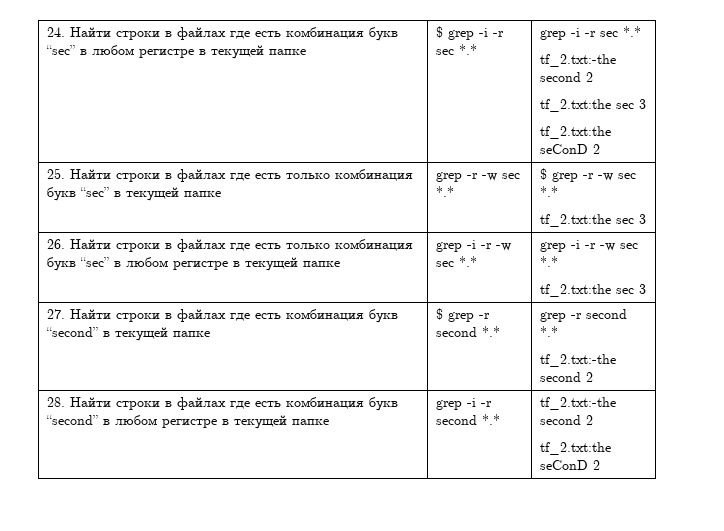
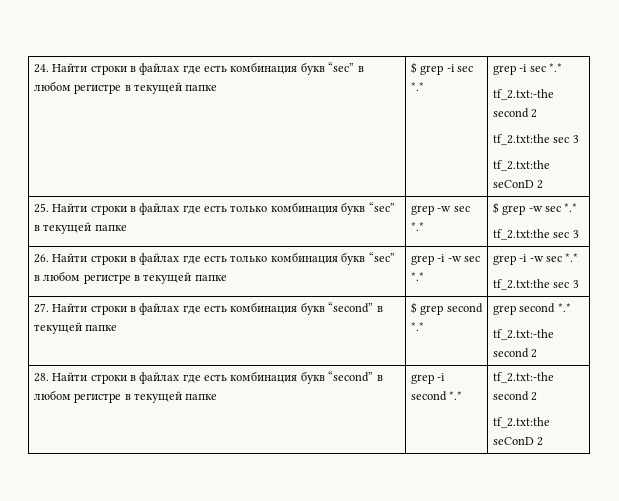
- 24. Найти строки в файлах где есть комбинация букв “sec” в любом регистре в текущей папке | $ grep -i -r sec *.* | grep -i -r sec *.*
+ 24. Найти строки в файлах где есть комбинация букв “sec” в любом регистре в текущей папке | $ grep -i sec *.* | grep -i sec *.*
- 25. Найти строки в файлах где есть только комбинация букв “sec” в текущей папке | grep -r -w sec *.* | $ grep -r -w sec *.*
+ 25. Найти строки в файлах где есть только комбинация букв “sec” в текущей папке | grep -w sec *.* | $ grep -w sec *.*
- 26. Найти строки в файлах где есть только комбинация букв “sec” в любом регистре в текущей папке | grep -i -r -w sec *.* | grep -i -r -w sec *.*
+ 26. Найти строки в файлах где есть только комбинация букв “sec” в любом регистре в текущей папке | grep -i -w sec *.* | grep -i -w sec *.*
- 27. Найти строки в файлах где есть комбинация букв “second” в текущей папке | $ grep -r second *.* | grep -r second *.*
+ 27. Найти строки в файлах где есть комбинация букв “second” в текущей папке | $ grep second *.* | grep second *.*
- 28. Найти строки в файлах где есть комбинация букв “second” в любом регистре в текущей папке | grep -i -r second *.* | tf_2.txt:-the second 2
+ 28. Найти строки в файлах где есть комбинация букв “second” в любом регистре в текущей папке | grep -i second *.* | tf_2.txt:-the second 2

